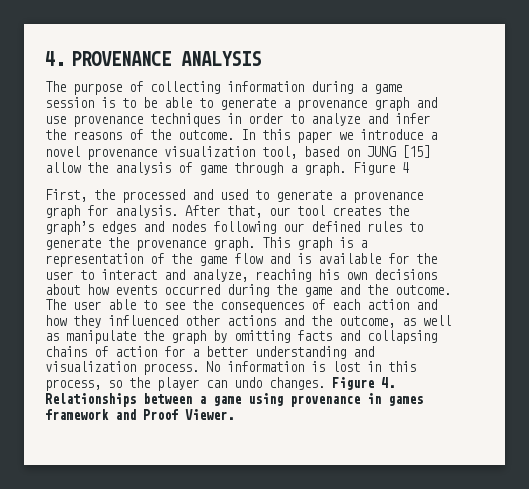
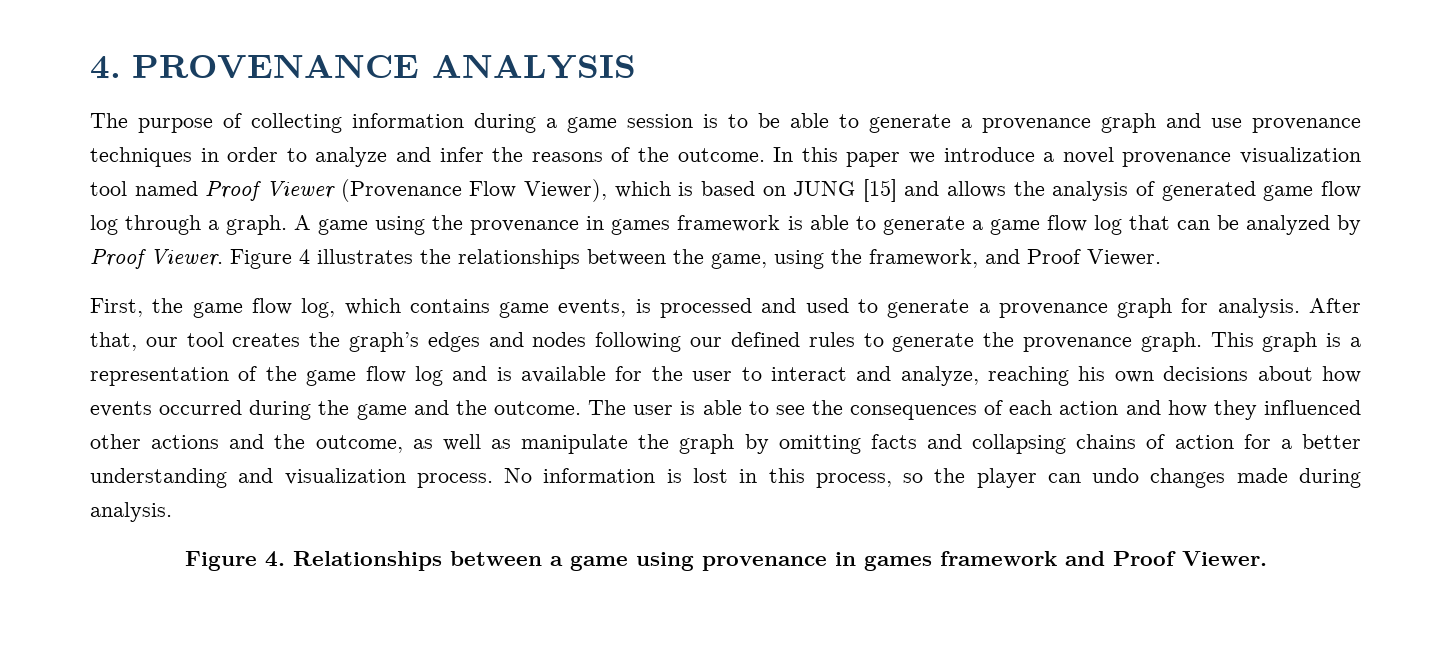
- In this paper we introduce a novel provenance visualization tool, based on JUNG [15] allow the analysis of game through a graph. Figure 4
- First, the processed and used to generate a provenance graph for analysis.
+ In this paper we introduce a novel provenance visualization tool named Proof Viewer (Provenance Flow Viewer), which is based on JUNG [15] and allows the analysis of generated game flow log through a graph. A game using the provenance in games framework is able to generate a game flow log that can be analyzed by Proof Viewer. Figure 4 illustrates the relationships between the game, using the framework, and Proof Viewer.
+ First, the game flow log, which contains game events, is processed and used to generate a provenance graph for analysis.
- This graph is a representation of the game flow and is available for the user to interact and analyze, reaching his own decisions about how events occurred during the game and the outcome.
+ This graph is a representation of the game flow log and is available for the user to interact and analyze, reaching his own decisions about how events occurred during the game and the outcome.
- The user able to see the consequences of each action and how they influenced other actions and the outcome, as well as manipulate the graph by omitting facts and collapsing chains of action for a better understanding and visualization process.
+ The user is able to see the consequences of each action and how they influenced other actions and the outcome, as well as manipulate the graph by omitting facts and collapsing chains of action for a better understanding and visualization process.
- No information is lost in this process, so the player can undo changes. Figure 4. Relationships between a game using provenance in games framework and Proof Viewer.
+ No information is lost in this process, so the player can undo changes made during analysis.
+ Figure 4. Relationships between a game using provenance in games framework and Proof Viewer.

